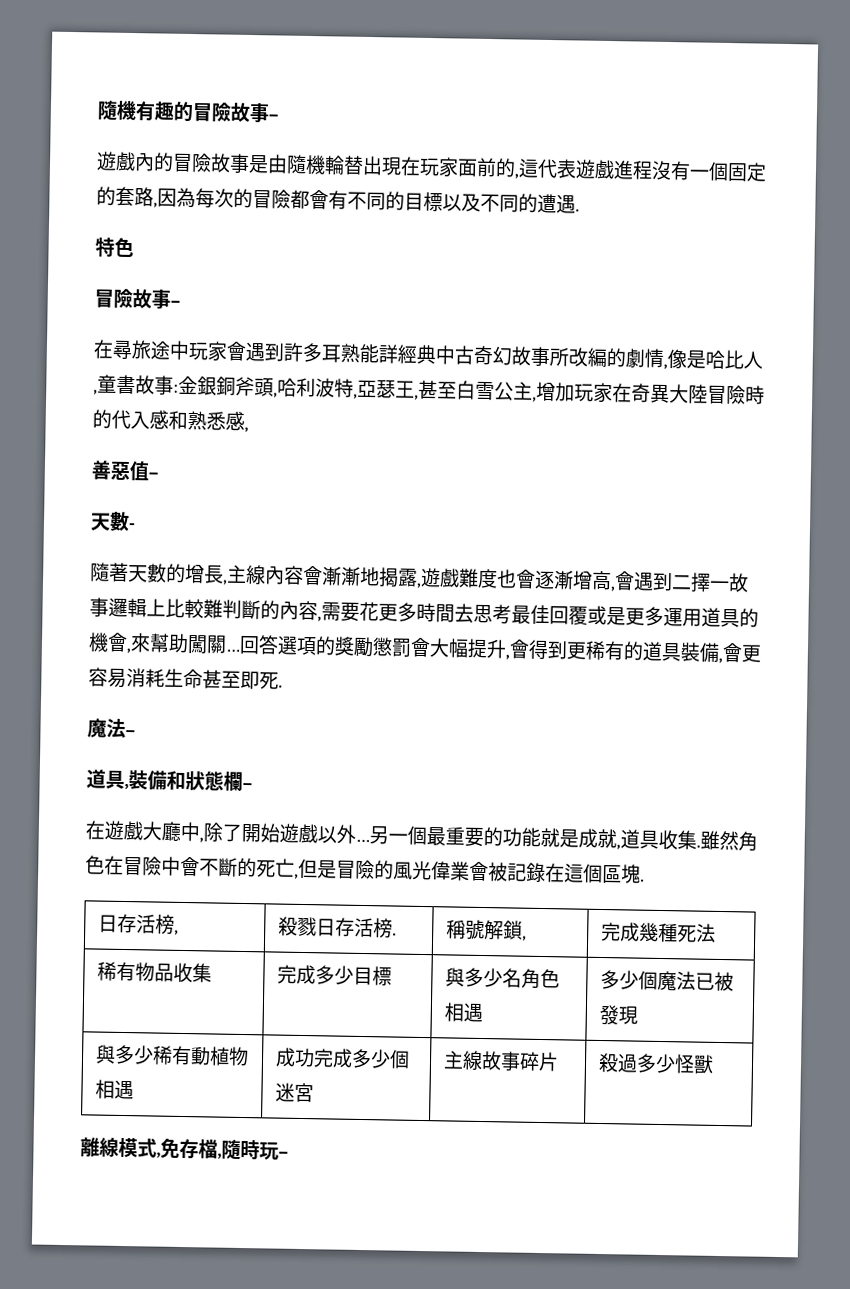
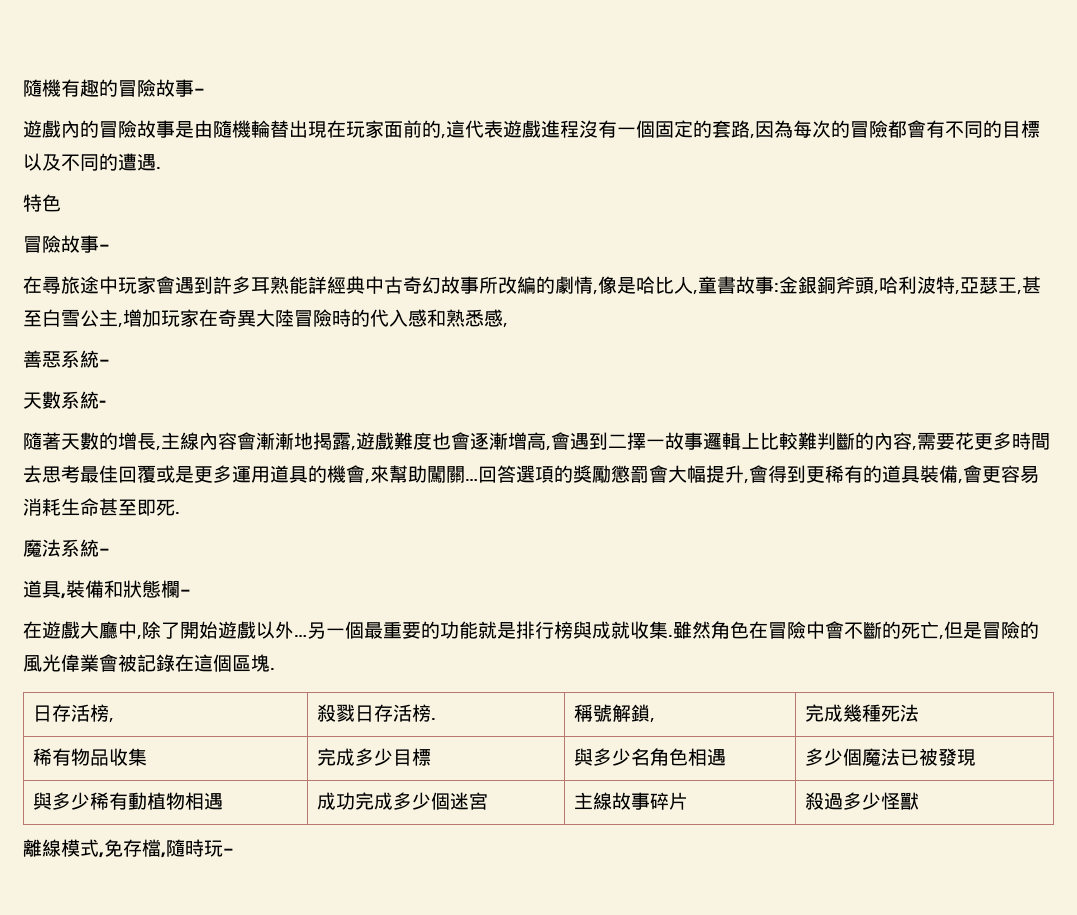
- 善惡值–
+ 善惡系統–
- 天數-
+ 天數系統-
- 魔法–
+ 魔法系統–
- 另一個最重要的功能就是成就,道具收集.
+ 另一個最重要的功能就是排行榜與成就收集.

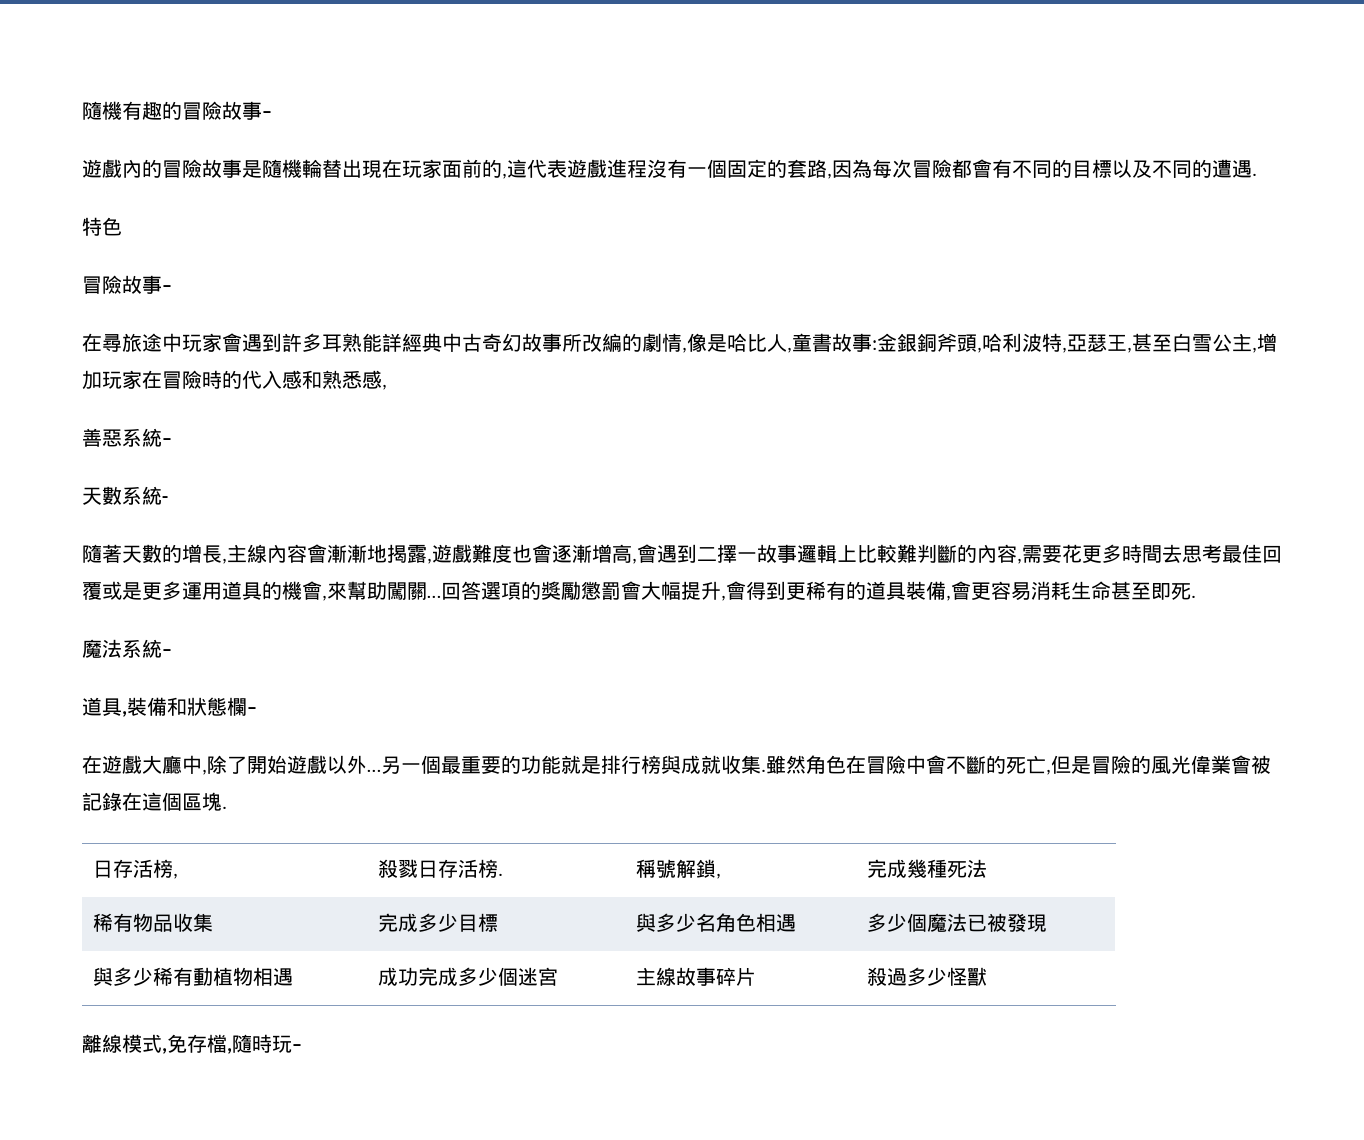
- 遊戲內的冒險故事是由隨機輪替出現在玩家面前的,這代表遊戲進程沒有一個固定的套路,因為每次的冒險都會有不同的目標以及不同的遭遇.
+ 遊戲內的冒險故事是隨機輪替出現在玩家面前的,這代表遊戲進程沒有一個固定的套路,因為每次冒險都會有不同的目標以及不同的遭遇.
- 在尋旅途中玩家會遇到許多耳熟能詳經典中古奇幻故事所改編的劇情,像是哈比人,童書故事:金銀銅斧頭,哈利波特,亞瑟王,甚至白雪公主,增加玩家在奇異大陸冒險時的代入感和熟悉感,
+ 在尋旅途中玩家會遇到許多耳熟能詳經典中古奇幻故事所改編的劇情,像是哈比人,童書故事:金銀銅斧頭,哈利波特,亞瑟王,甚至白雪公主,增加玩家在冒險時的代入感和熟悉感,

